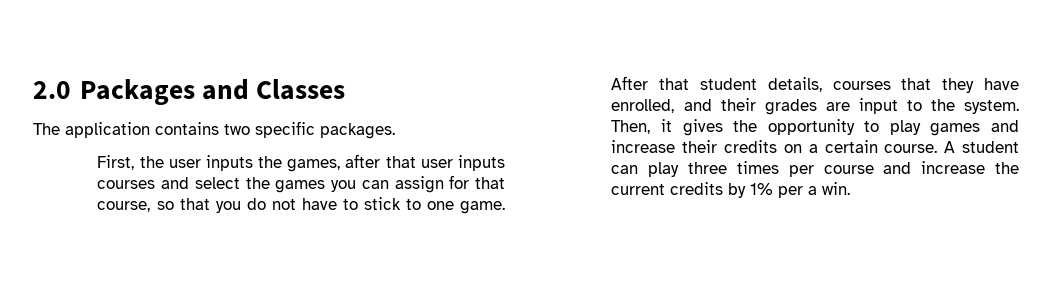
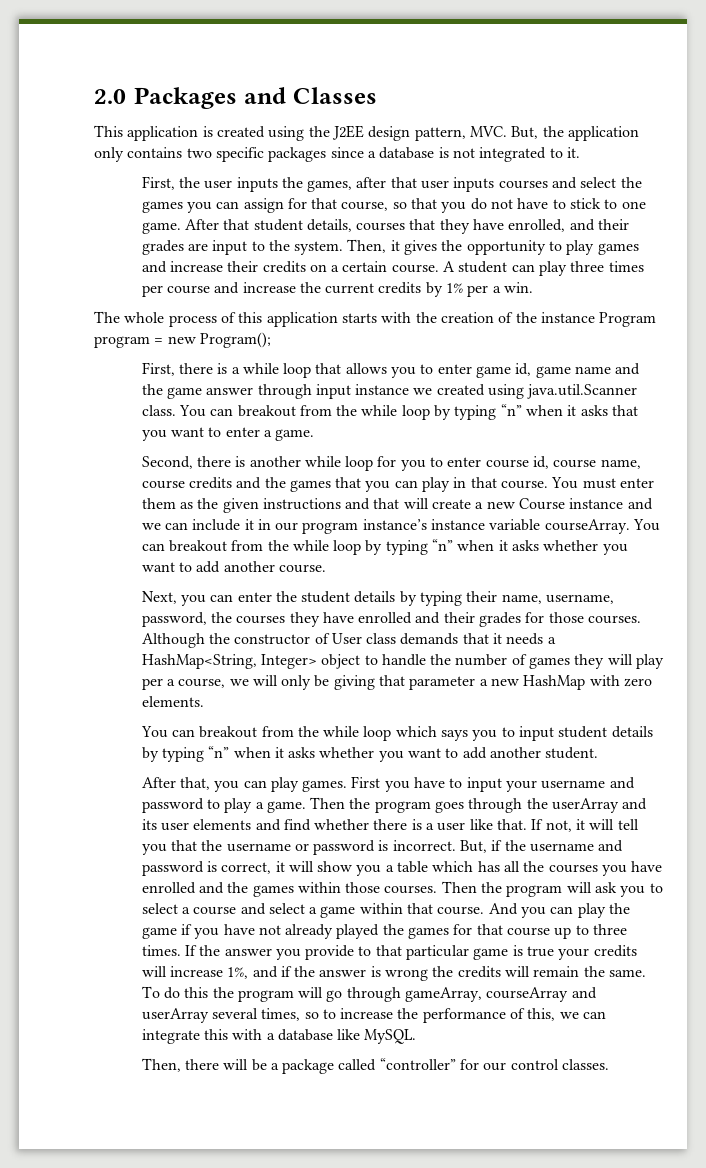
- The application contains two specific packages.
+ This application is created using the J2EE design pattern, MVC. But, the application only contains two specific packages since a database is not integrated to it.
+ The whole process of this application starts with the creation of the instance Program program = new Program();
+ First, there is a while loop that allows you to enter game id, game name and the game answer through input instance we created using java.util.Scanner class. You can breakout from the while loop by typing “n” when it asks that you want to enter a game.
+ Second, there is another while loop for you to enter course id, course name, course credits and the games that you can play in that course. You must enter them as the given instructions and that will create a new Course instance and we can include it in our program instance’s instance variable courseArray. You can breakout from the while loop by typing “n” when it asks whether you want to add another course.
+ Next, you can enter the student details by typing their name, username, password, the courses they have enrolled and their grades for those courses. Although the constructor of User class demands that it needs a HashMap<String, Integer> object to handle the number of games they will play per a course, we will only be giving that parameter a new HashMap with zero elements.
+ You can breakout from the while loop which says you to input student details by typing “n” when it asks whether you want to add another student.
+ After that, you can play games. First you have to input your username and password to play a game. Then the program goes through the userArray and its user elements and find whether there is a user like that. If not, it will tell you that the username or password is incorrect. But, if the username and password is correct, it will show you a table which has all the courses you have enrolled and the games within those courses. Then the program will ask you to select a course and select a game within that course. And you can play the game if you have not already played the games for that course up to three times. If the answer you provide to that particular game is true your credits will increase 1%, and if the answer is wrong the credits will remain the same. To do this the program will go through gameArray, courseArray and userArray several times, so to increase the performance of this, we can integrate this with a database like MySQL.
+ Then, there will be a package called “controller” for our control classes.

